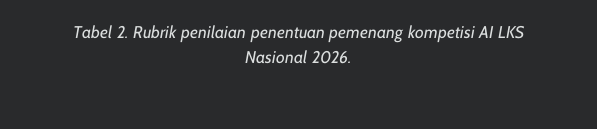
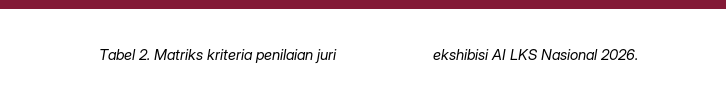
- Tabel 2. Rubrik penilaian penentuan pemenang kompetisi AI LKS Nasional 2026.
+ Tabel 2. Matriks kriteria penilaian juri ekshibisi AI LKS Nasional 2026.

